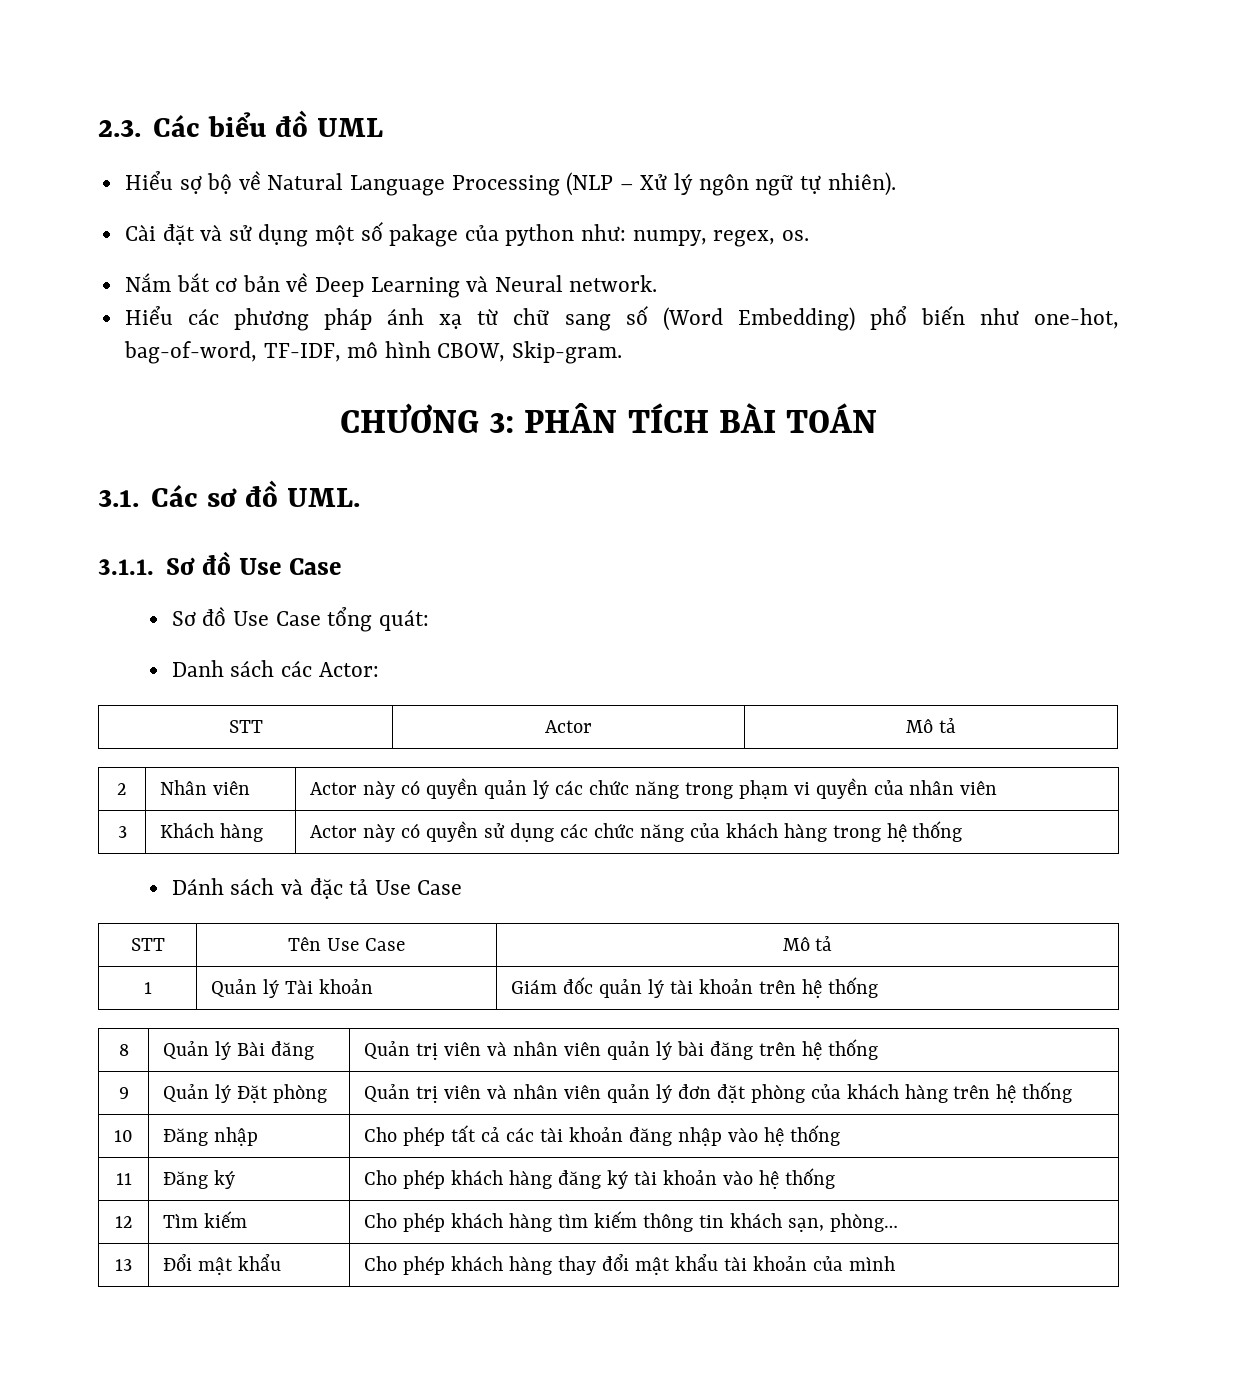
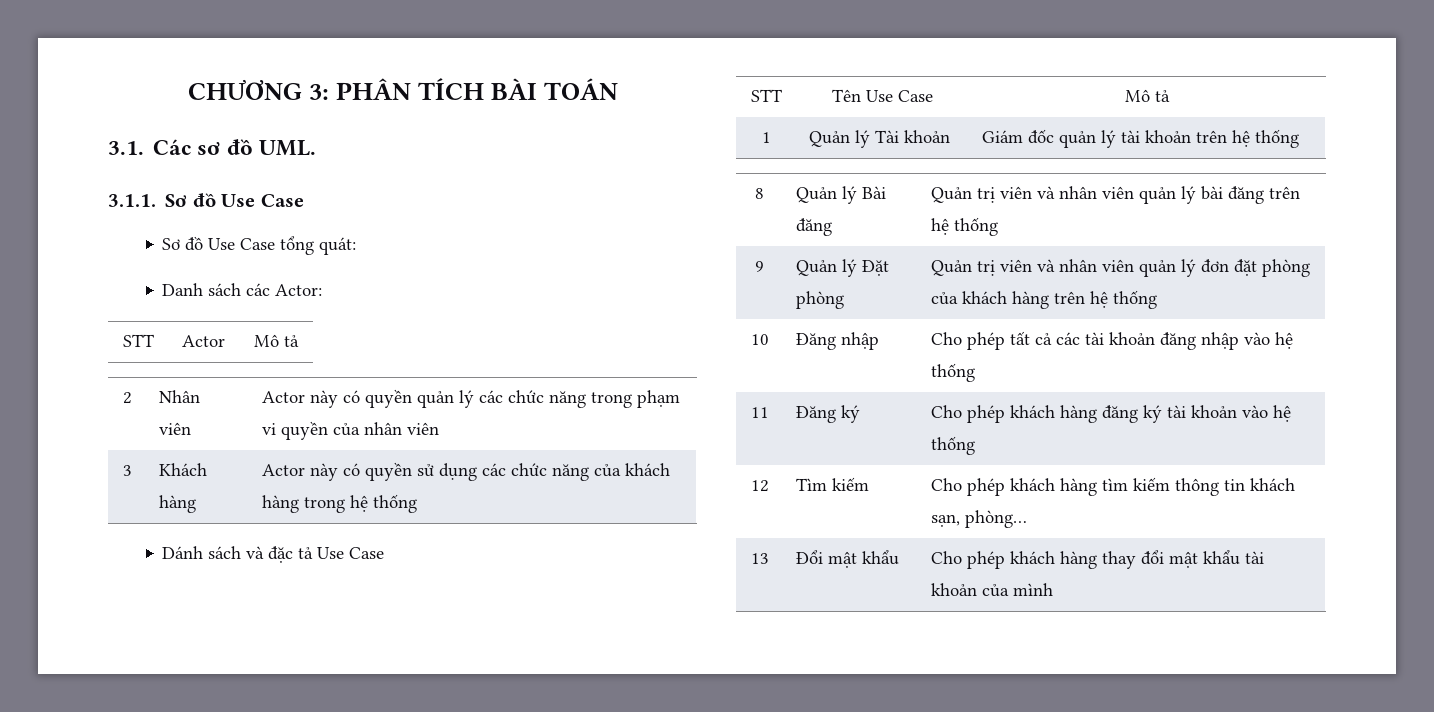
- 2.3. Các biểu đồ UML
- Hiểu sợ bộ về Natural Language Processing (NLP – Xử lý ngôn ngữ tự nhiên).
- Cài đặt và sử dụng một số pakage của python như: numpy, regex, os.
- Nắm bắt cơ bản về Deep Learning và Neural network.
- Hiểu các phương pháp ánh xạ từ chữ sang số (Word Embedding) phổ biến như one-hot, bag-of-word, TF-IDF, mô hình CBOW, Skip-gram.

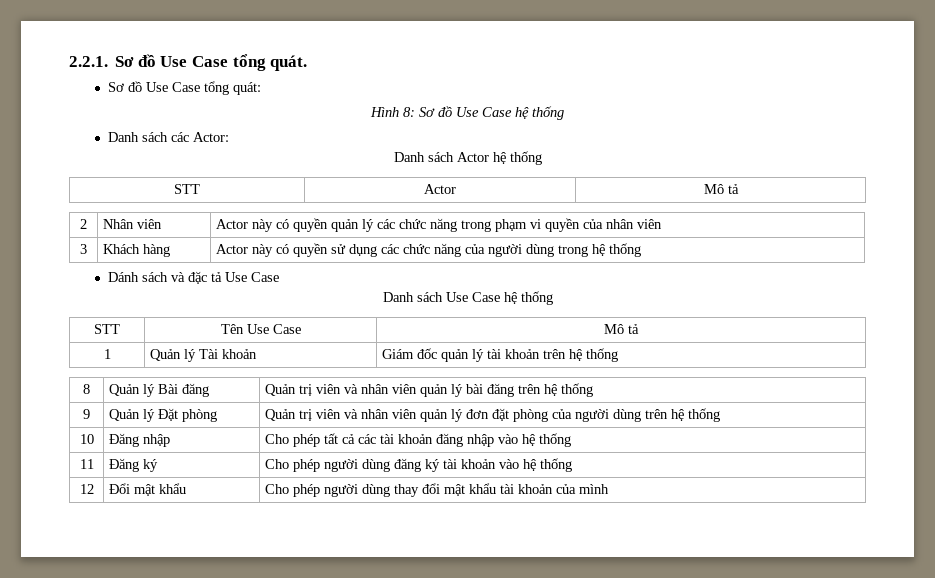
- CHƯƠNG 3: PHÂN TÍCH BÀI TOÁN
- 3.1. Các sơ đồ UML.
- 3.1.1. Sơ đồ Use Case
+ 2.2.1. Sơ đồ Use Case tổng quát.
+ Hình 8: Sơ đồ Use Case hệ thống
+ Danh sách Actor hệ thống
- 3 | Khách hàng | Actor này có quyền sử dụng các chức năng của khách hàng trong hệ thống
+ 3 | Khách hàng | Actor này có quyền sử dụng các chức năng của người dùng trong hệ thống
+ Danh sách Use Case hệ thống
- 9 | Quản lý Đặt phòng | Quản trị viên và nhân viên quản lý đơn đặt phòng của khách hàng trên hệ thống
+ 9 | Quản lý Đặt phòng | Quản trị viên và nhân viên quản lý đơn đặt phòng của người dùng trên hệ thống
- 11 | Đăng ký | Cho phép khách hàng đăng ký tài khoản vào hệ thống
+ 11 | Đăng ký | Cho phép người dùng đăng ký tài khoản vào hệ thống
- 12 | Tìm kiếm | Cho phép khách hàng tìm kiếm thông tin khách sạn, phòng…
- 13 | Đổi mật khẩu | Cho phép khách hàng thay đổi mật khẩu tài khoản của mình
+ 12 | Đổi mật khẩu | Cho phép người dùng thay đổi mật khẩu tài khoản của mình

